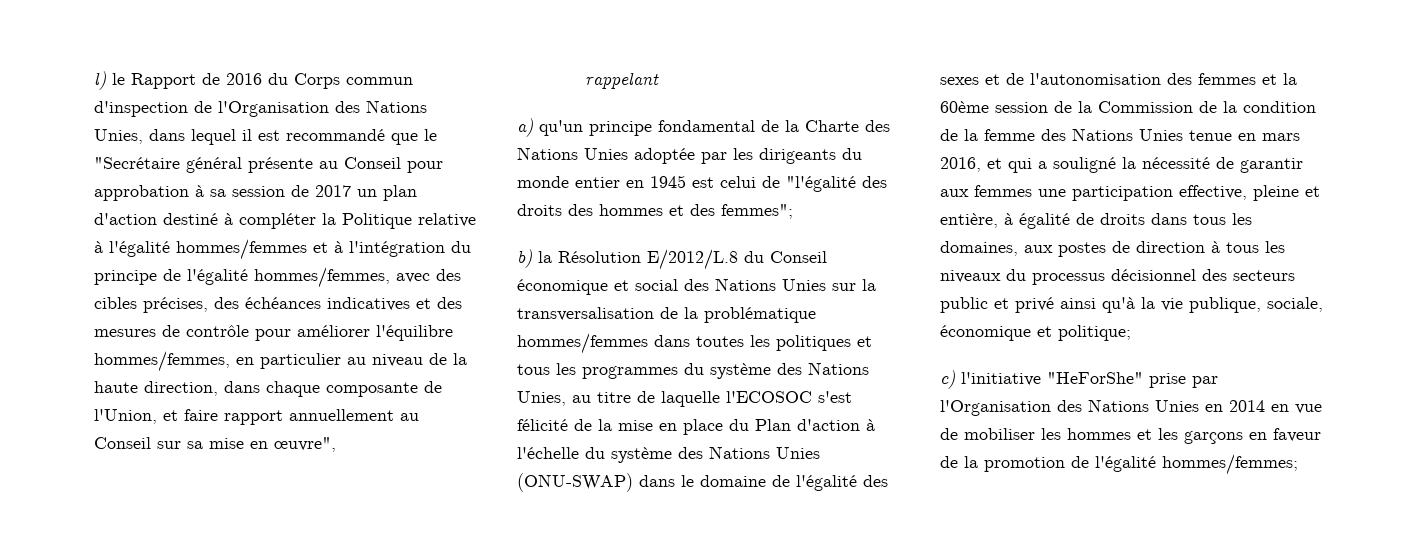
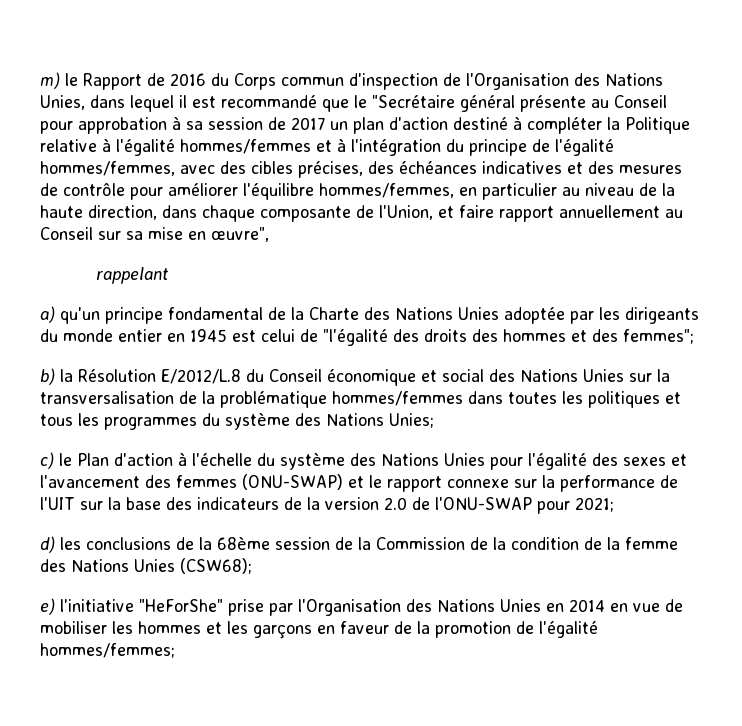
- l) le Rapport de 2016 du Corps commun d'inspection de l'Organisation des Nations Unies, dans lequel il est recommandé que le "Secrétaire général présente au Conseil pour approbation à sa session de 2017 un plan d'action destiné à compléter la Politique relative à l'égalité hommes/femmes et à l'intégration du principe de l'égalité hommes/femmes, avec des cibles précises, des échéances indicatives et des mesures de contrôle pour améliorer l'équilibre hommes/femmes, en particulier au niveau de la haute direction, dans chaque composante de l'Union, et faire rapport annuellement au Conseil sur sa mise en œuvre",
+ m) le Rapport de 2016 du Corps commun d'inspection de l'Organisation des Nations Unies, dans lequel il est recommandé que le "Secrétaire général présente au Conseil pour approbation à sa session de 2017 un plan d'action destiné à compléter la Politique relative à l'égalité hommes/femmes et à l'intégration du principe de l'égalité hommes/femmes, avec des cibles précises, des échéances indicatives et des mesures de contrôle pour améliorer l'équilibre hommes/femmes, en particulier au niveau de la haute direction, dans chaque composante de l'Union, et faire rapport annuellement au Conseil sur sa mise en œuvre",
- b) la Résolution E/2012/L.8 du Conseil économique et social des Nations Unies sur la transversalisation de la problématique hommes/femmes dans toutes les politiques et tous les programmes du système des Nations Unies, au titre de laquelle l'ECOSOC s'est félicité de la mise en place du Plan d'action à l'échelle du système des Nations Unies (ONU-SWAP) dans le domaine de l'égalité des sexes et de l'autonomisation des femmes et la 60ème session de la Commission de la condition de la femme des Nations Unies tenue en mars 2016, et qui a souligné la nécessité de garantir aux femmes une participation effective, pleine et entière, à égalité de droits dans tous les domaines, aux postes de direction à tous les niveaux du processus décisionnel des secteurs public et privé ainsi qu'à la vie publique, sociale, économique et politique;
- c) l'initiative "HeForShe" prise par l'Organisation des Nations Unies en 2014 en vue de mobiliser les hommes et les garçons en faveur de la promotion de l'égalité hommes/femmes;
+ b) la Résolution E/2012/L.8 du Conseil économique et social des Nations Unies sur la transversalisation de la problématique hommes/femmes dans toutes les politiques et tous les programmes du système des Nations Unies;
+ c) le Plan d'action à l'échelle du système des Nations Unies pour l'égalité des sexes et l'avancement des femmes (ONU-SWAP) et le rapport connexe sur la performance de l'UIT sur la base des indicateurs de la version 2.0 de l'ONU-SWAP pour 2021;
+ d) les conclusions de la 68ème session de la Commission de la condition de la femme des Nations Unies (CSW68);
+ e) l'initiative "HeForShe" prise par l'Organisation des Nations Unies en 2014 en vue de mobiliser les hommes et les garçons en faveur de la promotion de l'égalité hommes/femmes;

